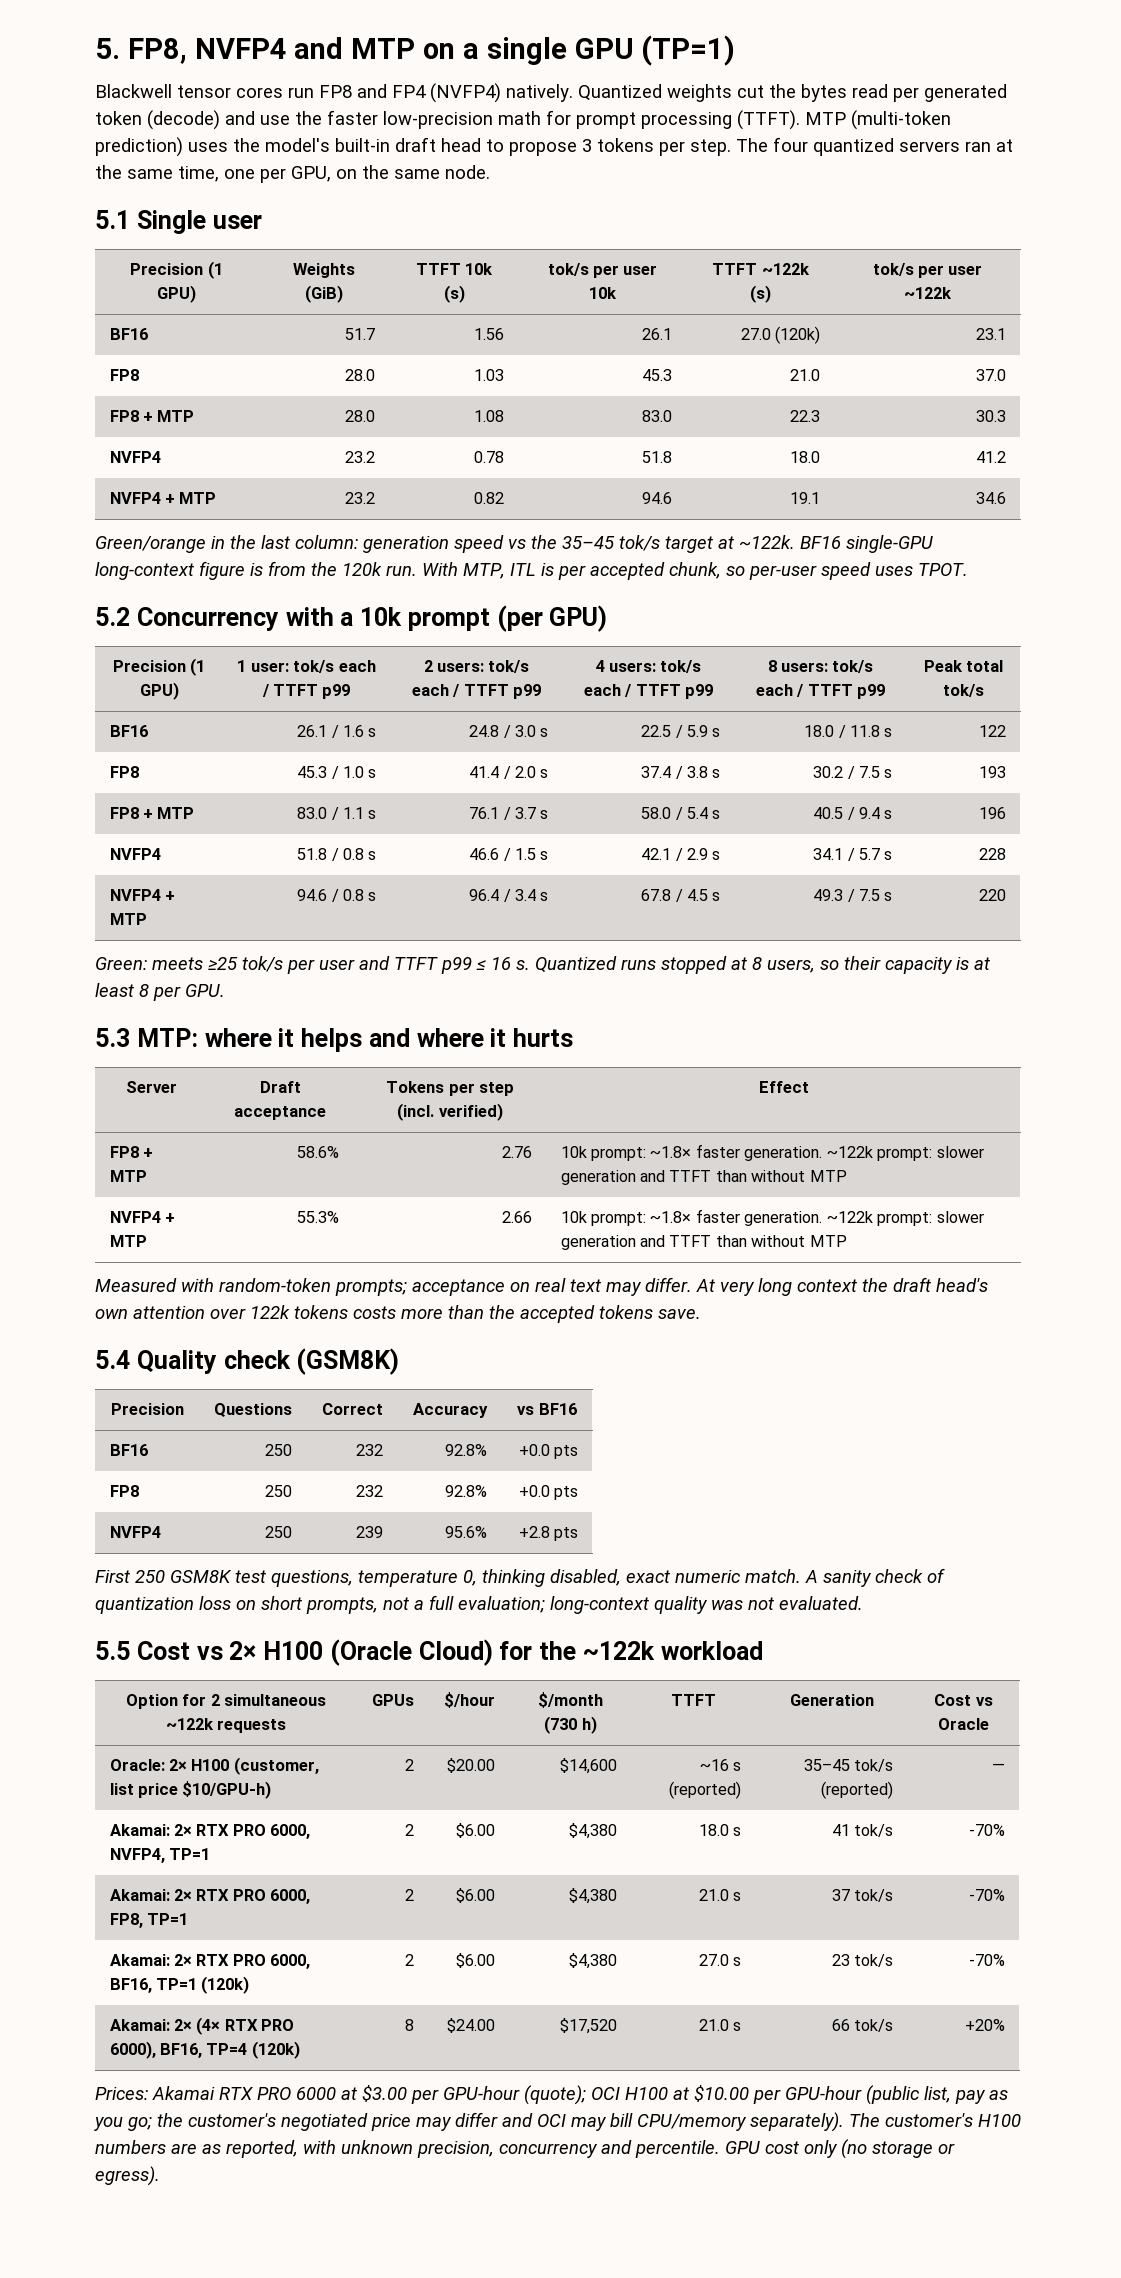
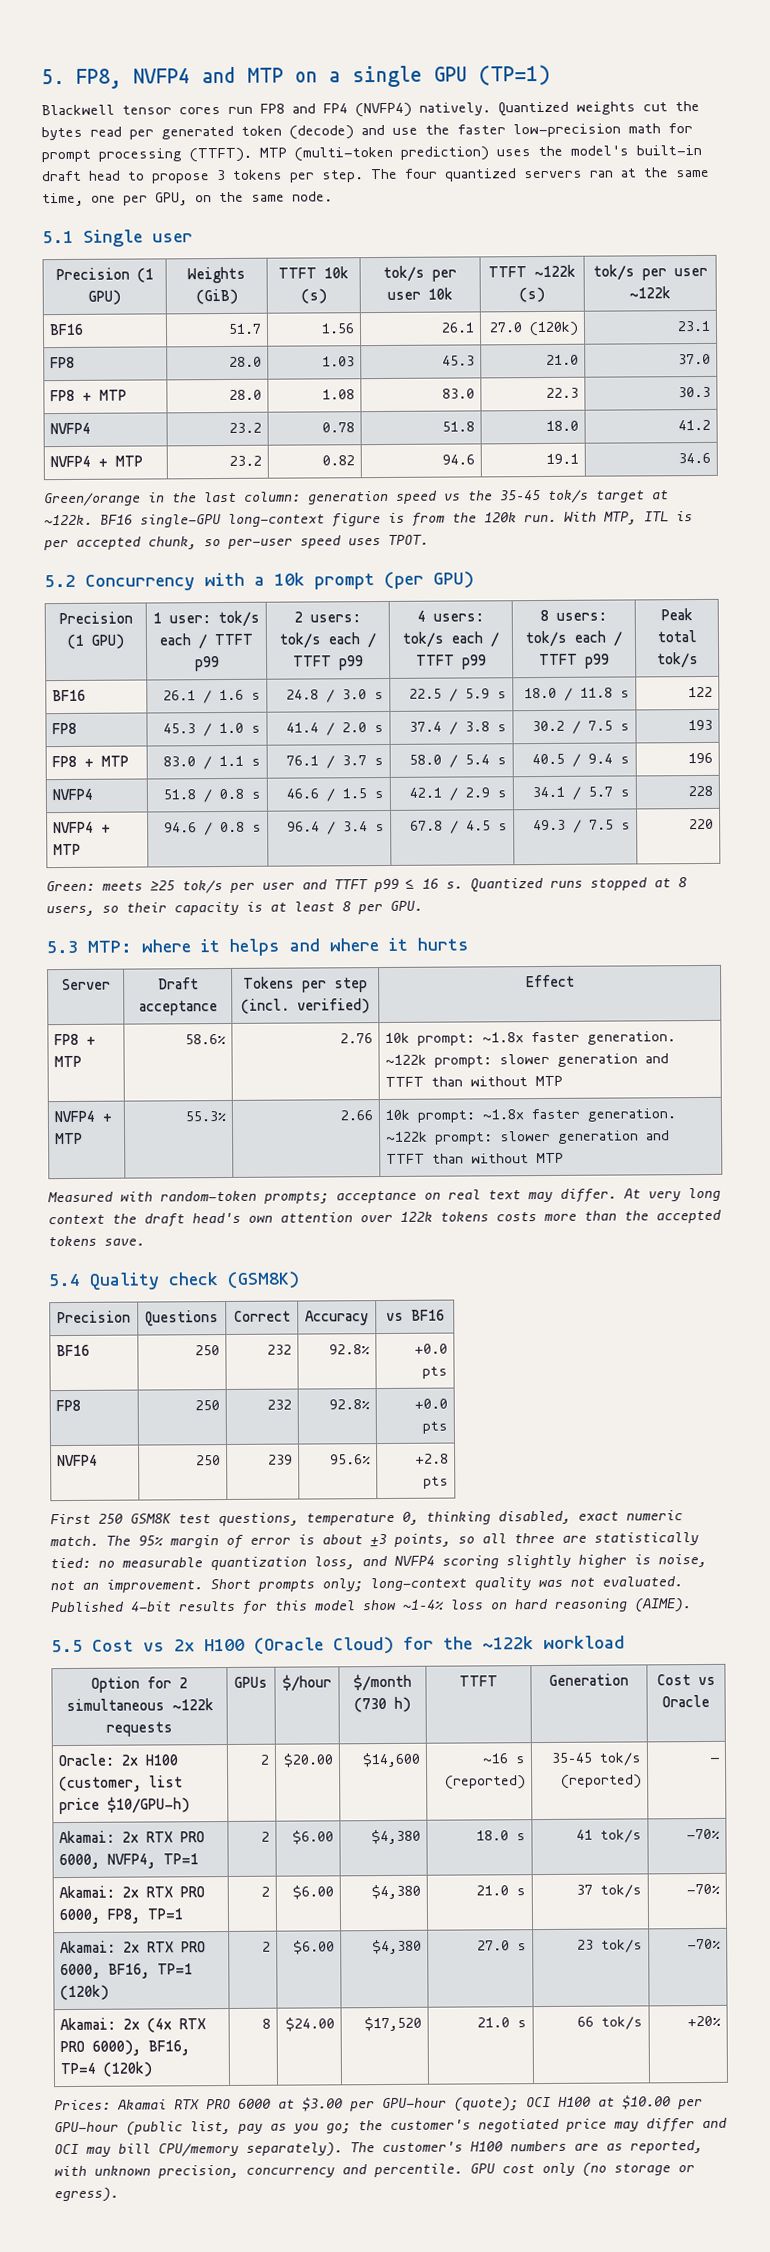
- A sanity check of quantization loss on short prompts, not a full evaluation; long-context quality was not evaluated.
+ The 95% margin of error is about ±3 points, so all three are statistically tied: no measurable quantization loss, and NVFP4 scoring slightly higher is noise, not an improvement. Short prompts only; long-context quality was not evaluated. Published 4-bit results for this model show ~1–4% loss on hard reasoning (AIME).

